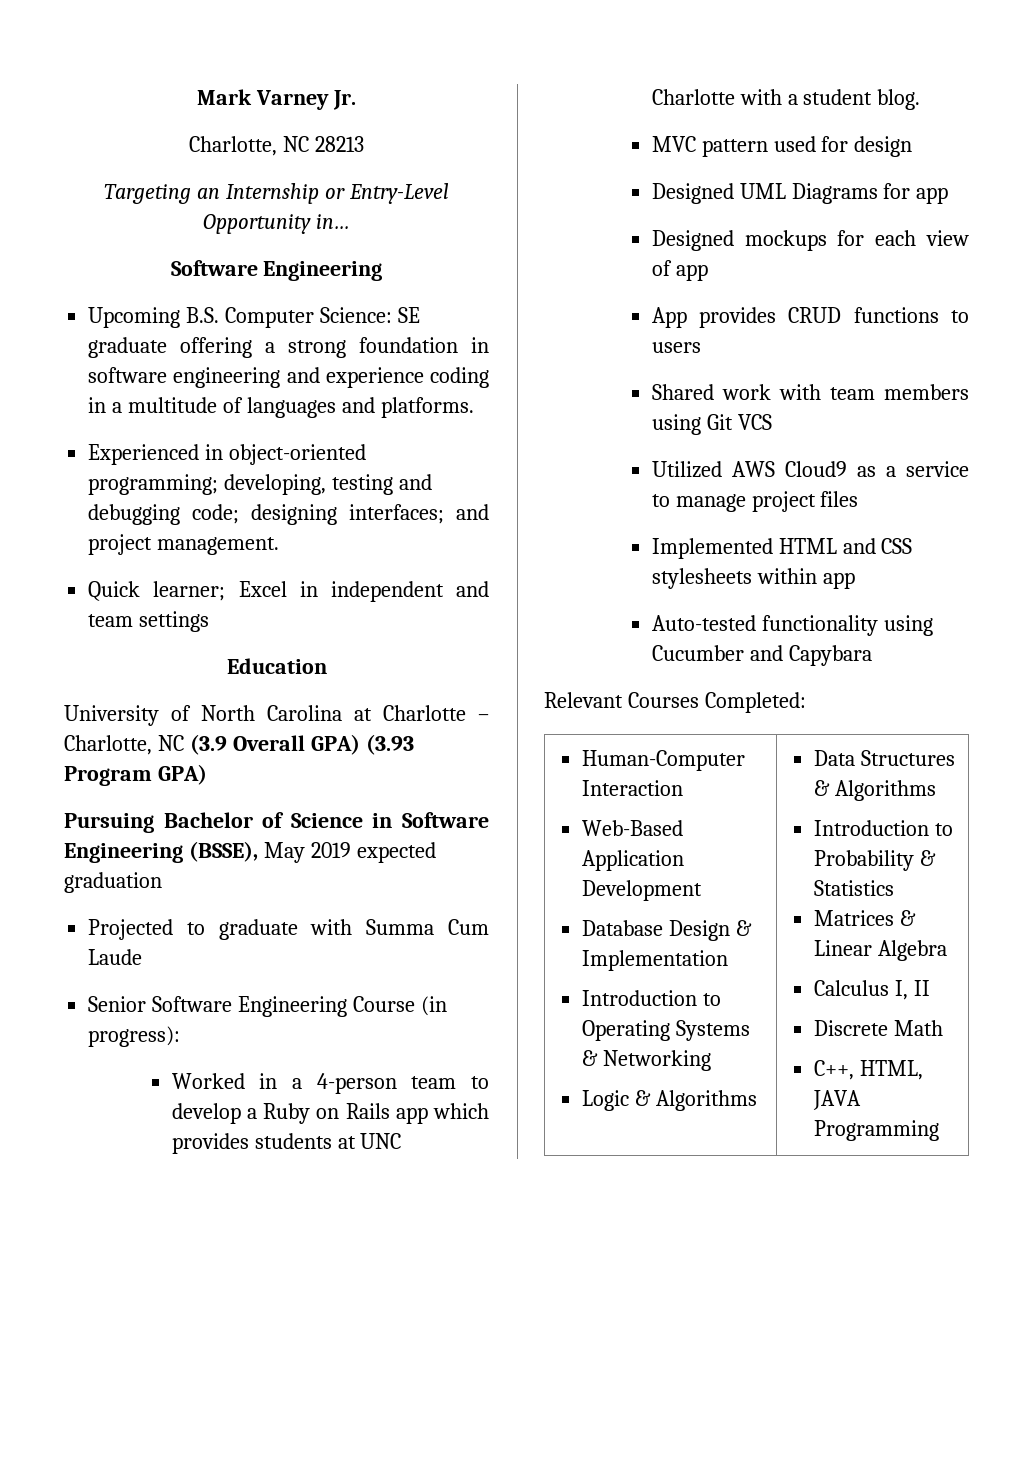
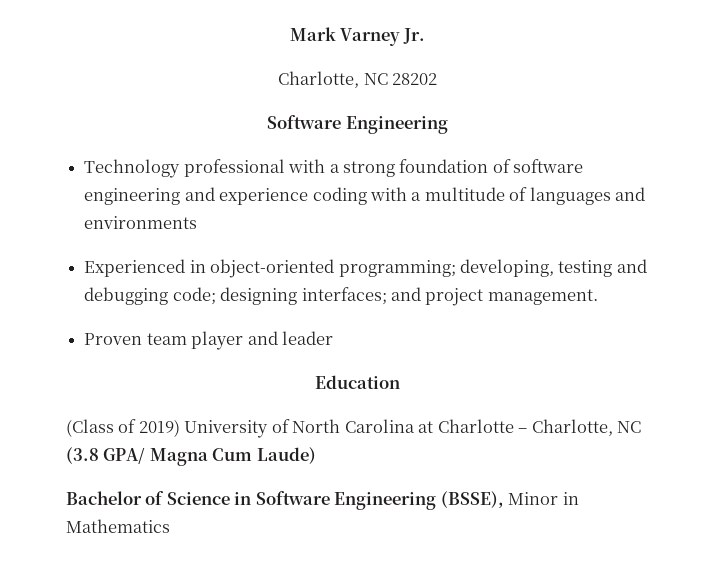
- Charlotte, NC 28213
- Targeting an Internship or Entry-Level Opportunity in…
+ Charlotte, NC 28202
  Software Engineering
- Upcoming B.S. Computer Science: SE graduate offering a strong foundation in software engineering and experience coding in a multitude of languages and platforms.
+ Technology professional with a strong foundation of software engineering and experience coding with a multitude of languages and environments
- Quick learner; Excel in independent and team settings
+ Proven team player and leader
  Education
- University of North Carolina at Charlotte – Charlotte, NC (3.9 Overall GPA) (3.93 Program GPA)
- Pursuing Bachelor of Science in Software Engineering (BSSE), May 2019 expected graduation
- Projected to graduate with Summa Cum Laude
- Senior Software Engineering Course (in progress):
- Worked in a 4-person team to develop a Ruby on Rails app which provides students at UNC Charlotte with a student blog.
- MVC pattern used for design
- Designed UML Diagrams for app
- Designed mockups for each view of app
- App provides CRUD functions to users
- Shared work with team members using Git VCS
- Utilized AWS Cloud9 as a service to manage project files
- Implemented HTML and CSS stylesheets within app
- Auto-tested functionality using Cucumber and Capybara
- Relevant Courses Completed:
- Human-Computer Interaction
- Web-Based Application Development
- Database Design & Implementation
- Introduction to Operating Systems & Networking
- Logic & Algorithms | Data Structures & Algorithms
- Introduction to Probability & Statistics
- Matrices & Linear Algebra
- Calculus I, II
- Discrete Math
- C++, HTML, JAVA Programming
+ (Class of 2019) University of North Carolina at Charlotte – Charlotte, NC (3.8 GPA/ Magna Cum Laude)
+ Bachelor of Science in Software Engineering (BSSE), Minor in Mathematics

